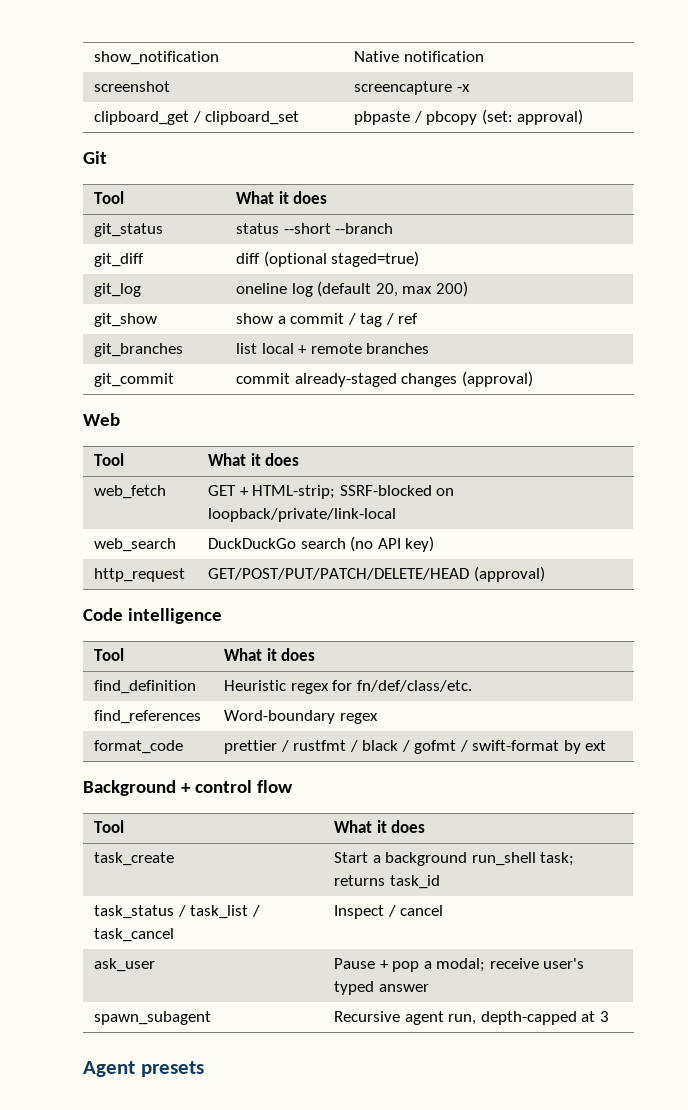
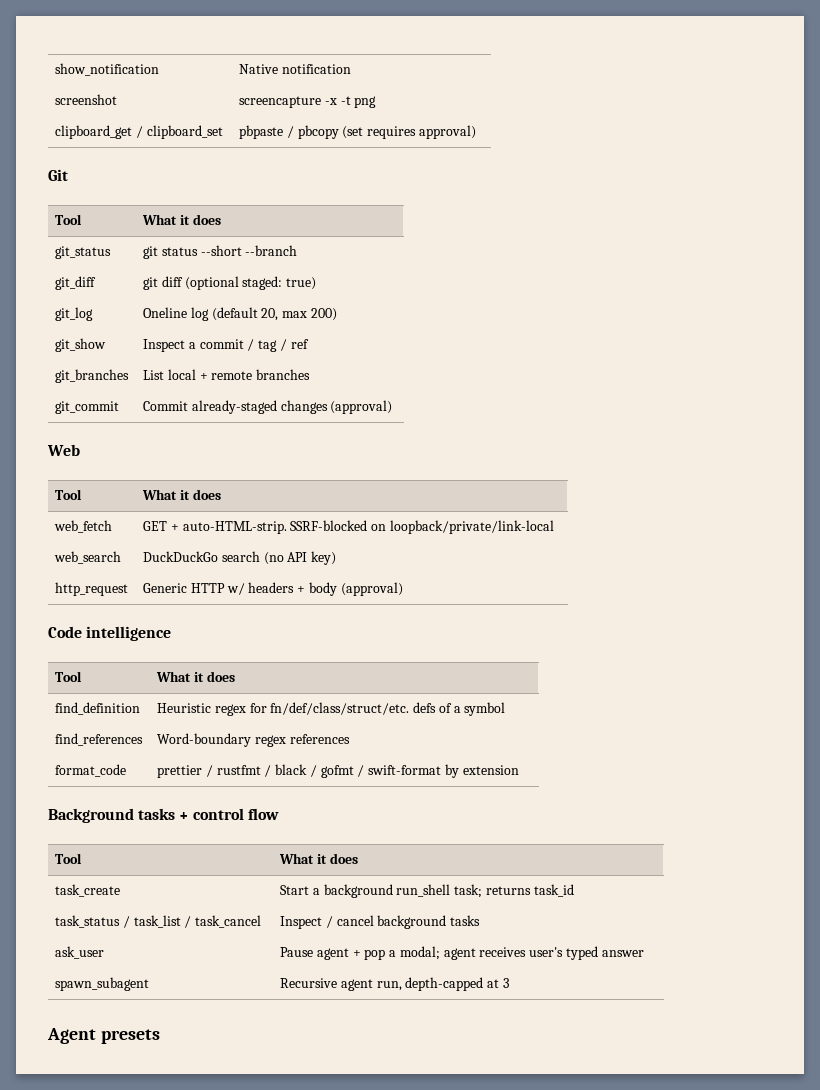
- screenshot | screencapture -x
+ screenshot | screencapture -x -t png
- clipboard_get / clipboard_set | pbpaste / pbcopy (set: approval)
+ clipboard_get / clipboard_set | pbpaste / pbcopy (set requires approval)
- git_status | status --short --branch
+ git_status | git status --short --branch
- git_diff | diff (optional staged=true)
+ git_diff | git diff (optional staged: true)
- git_log | oneline log (default 20, max 200)
+ git_log | Oneline log (default 20, max 200)
- git_show | show a commit / tag / ref
+ git_show | Inspect a commit / tag / ref
- git_branches | list local + remote branches
+ git_branches | List local + remote branches
- git_commit | commit already-staged changes (approval)
+ git_commit | Commit already-staged changes (approval)
- web_fetch | GET + HTML-strip; SSRF-blocked on loopback/private/link-local
+ web_fetch | GET + auto-HTML-strip. SSRF-blocked on loopback/private/link-local
- http_request | GET/POST/PUT/PATCH/DELETE/HEAD (approval)
+ http_request | Generic HTTP w/ headers + body (approval)
- find_definition | Heuristic regex for fn/def/class/etc.
+ find_definition | Heuristic regex for fn/def/class/struct/etc. defs of a symbol
- find_references | Word-boundary regex
+ find_references | Word-boundary regex references
- format_code | prettier / rustfmt / black / gofmt / swift-format by ext
+ format_code | prettier / rustfmt / black / gofmt / swift-format by extension
- Background + control flow
+ Background tasks + control flow
- task_status / task_list / task_cancel | Inspect / cancel
+ task_status / task_list / task_cancel | Inspect / cancel background tasks
- ask_user | Pause + pop a modal; receive user's typed answer
+ ask_user | Pause agent + pop a modal; agent receives user's typed answer

